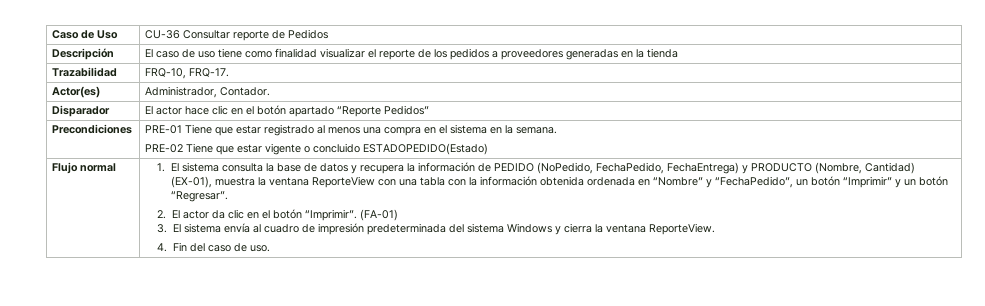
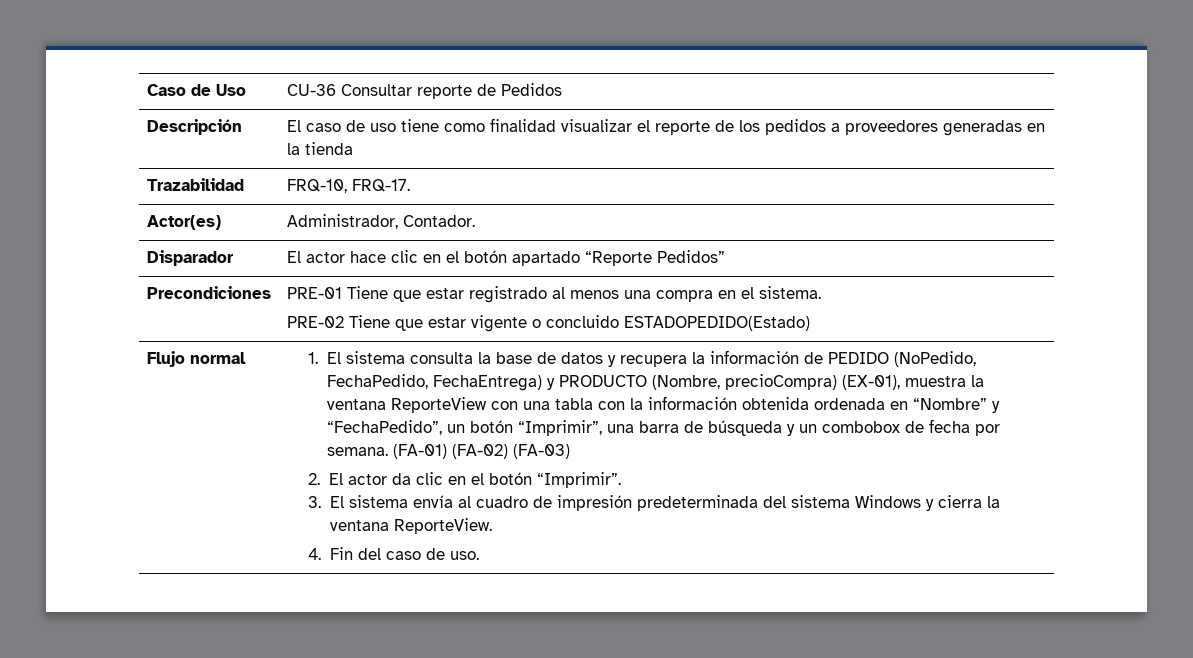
- Precondiciones | PRE-01 Tiene que estar registrado al menos una compra en el sistema en la semana.
+ Precondiciones | PRE-01 Tiene que estar registrado al menos una compra en el sistema.
- 1. El sistema consulta la base de datos y recupera la información de PEDIDO (NoPedido, FechaPedido, FechaEntrega) y PRODUCTO (Nombre, Cantidad) (EX-01), muestra la ventana ReporteView con una tabla con la información obtenida ordenada en “Nombre” y “FechaPedido”, un botón “Imprimir” y un botón “Regresar”.
+ 1. El sistema consulta la base de datos y recupera la información de PEDIDO (NoPedido, FechaPedido, FechaEntrega) y PRODUCTO (Nombre, precioCompra) (EX-01), muestra la ventana ReporteView con una tabla con la información obtenida ordenada en “Nombre” y “FechaPedido”, un botón “Imprimir”, una barra de búsqueda y un combobox de fecha por semana. (FA-01) (FA-02) (FA-03)
- (FA-01)

